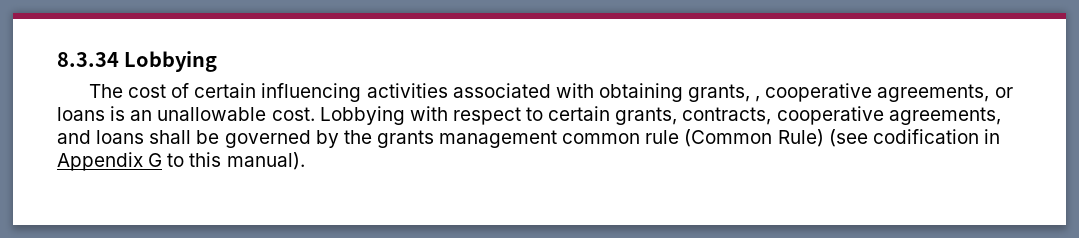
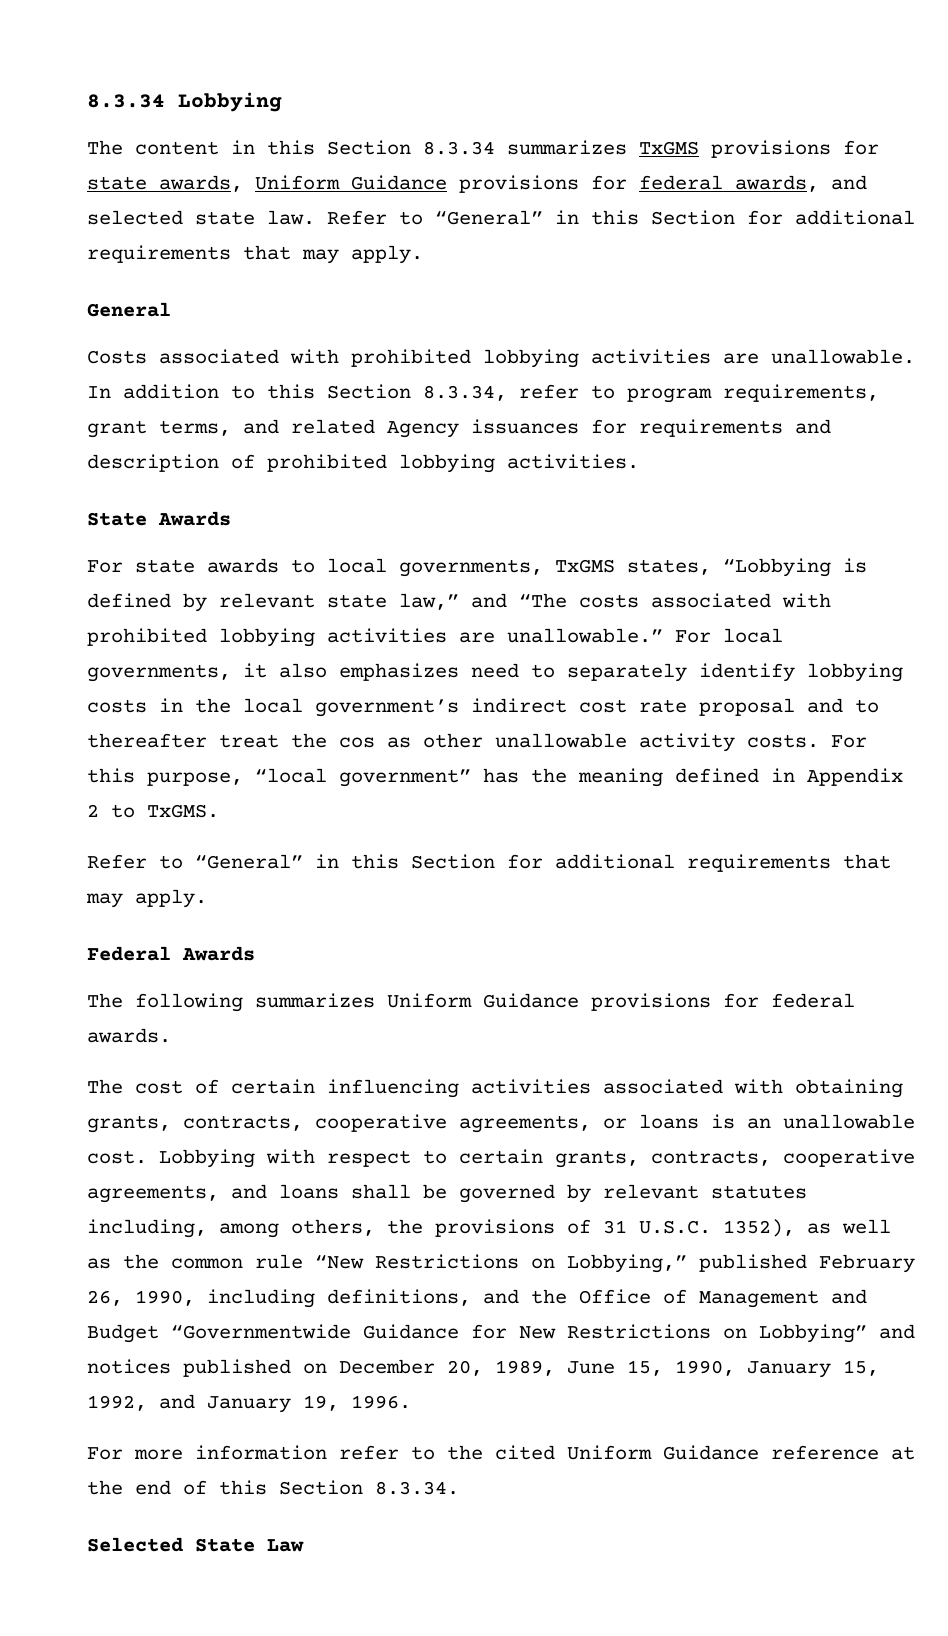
+ The content in this Section 8.3.34 summarizes TxGMS provisions for state awards, Uniform Guidance provisions for federal awards, and selected state law. Refer to “General” in this Section for additional requirements that may apply.
+ General
+ Costs associated with prohibited lobbying activities are unallowable. In addition to this Section 8.3.34, refer to program requirements, grant terms, and related Agency issuances for requirements and description of prohibited lobbying activities.
+ State Awards
+ For state awards to local governments, TxGMS states, “Lobbying is defined by relevant state law,” and “The costs associated with prohibited lobbying activities are unallowable.” For local governments, it also emphasizes need to separately identify lobbying costs in the local government’s indirect cost rate proposal and to thereafter treat the cos as other unallowable activity costs. For this purpose, “local government” has the meaning defined in Appendix 2 to TxGMS.
+ Refer to “General” in this Section for additional requirements that may apply.
+ Federal Awards
+ The following summarizes Uniform Guidance provisions for federal awards.
- The cost of certain influencing activities associated with obtaining grants, , cooperative agreements, or loans is an unallowable cost.
+ The cost of certain influencing activities associated with obtaining grants, contracts, cooperative agreements, or loans is an unallowable cost.
- Lobbying with respect to certain grants, contracts, cooperative agreements, and loans shall be governed by the grants management common rule (Common Rule) (see codification in Appendix G to this manual).
+ Lobbying with respect to certain grants, contracts, cooperative agreements, and loans shall be governed by relevant statutes including, among others, the provisions of 31 U.S.C. 1352), as well as the common rule “New Restrictions on Lobbying,” published February 26, 1990, including definitions, and the Office of Management and Budget “Governmentwide Guidance for New Restrictions on Lobbying” and notices published on December 20, 1989, June 15, 1990, January 15, 1992, and January 19, 1996.
+ For more information refer to the cited Uniform Guidance reference at the end of this Section 8.3.34.
+ Selected State Law

